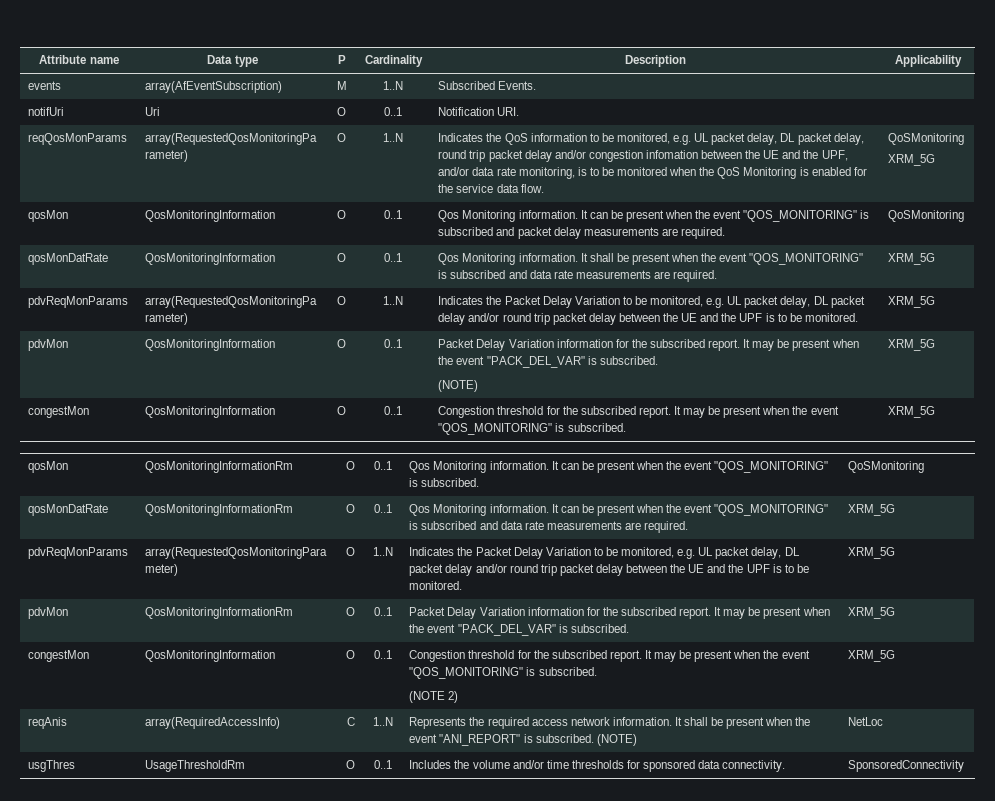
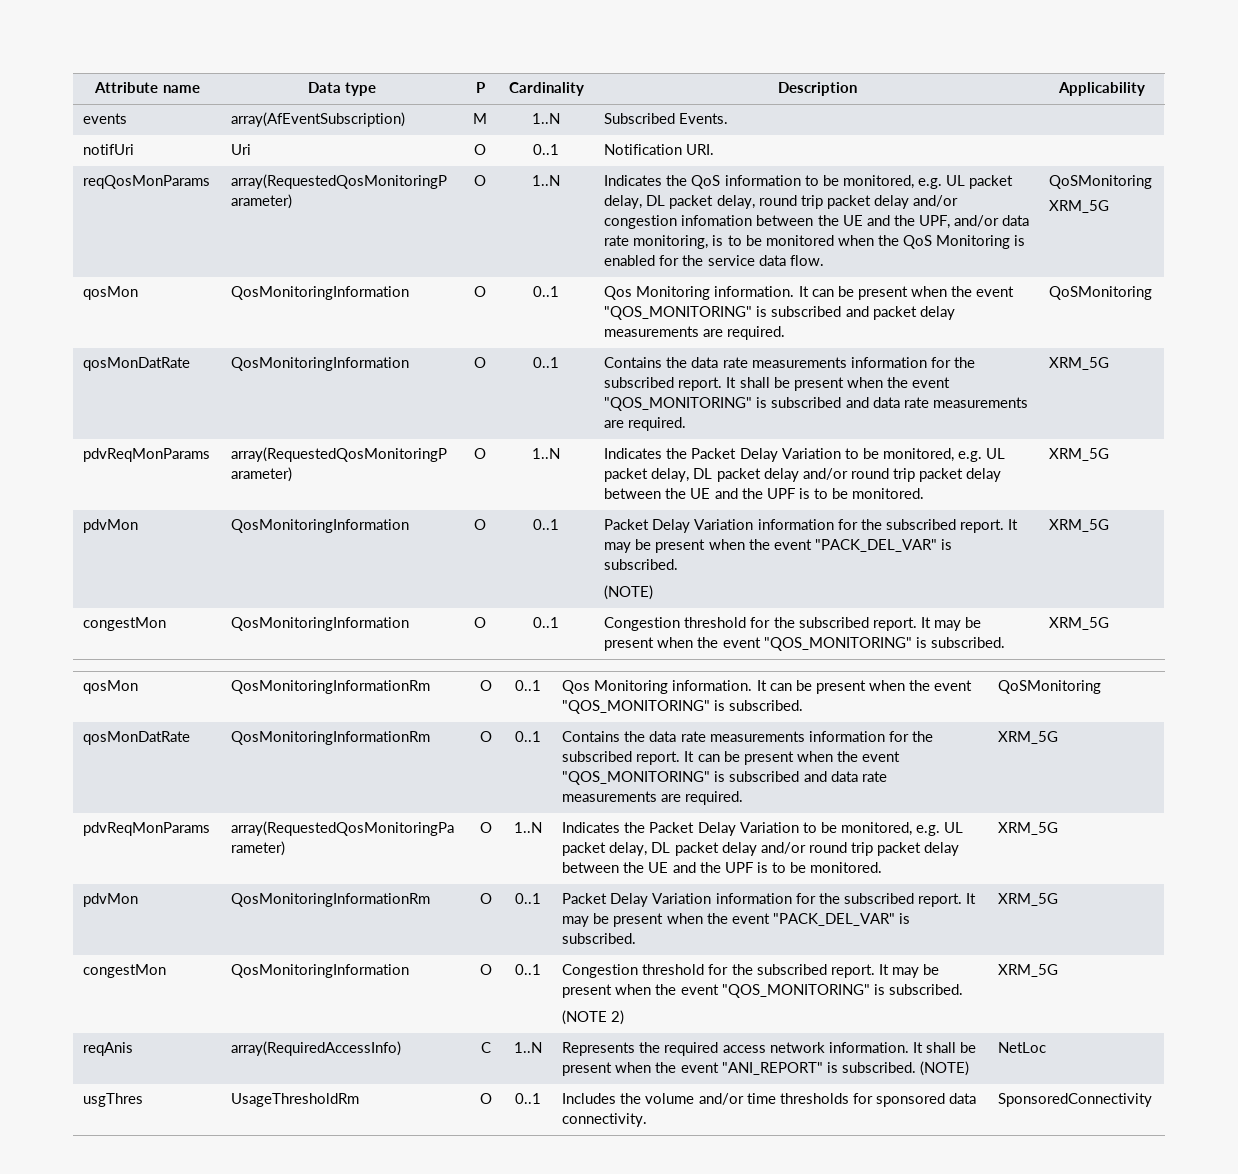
- qosMonDatRate | QosMonitoringInformation | O | 0..1 | Qos Monitoring information. It shall be present when the event "QOS_MONITORING" is subscribed and data rate measurements are required. | XRM_5G
+ qosMonDatRate | QosMonitoringInformation | O | 0..1 | Contains the data rate measurements information for the subscribed report. It shall be present when the event "QOS_MONITORING" is subscribed and data rate measurements are required. | XRM_5G
- qosMonDatRate | QosMonitoringInformationRm | O | 0..1 | Qos Monitoring information. It can be present when the event "QOS_MONITORING" is subscribed and data rate measurements are required. | XRM_5G
+ qosMonDatRate | QosMonitoringInformationRm | O | 0..1 | Contains the data rate measurements information for the subscribed report. It can be present when the event "QOS_MONITORING" is subscribed and data rate measurements are required. | XRM_5G

